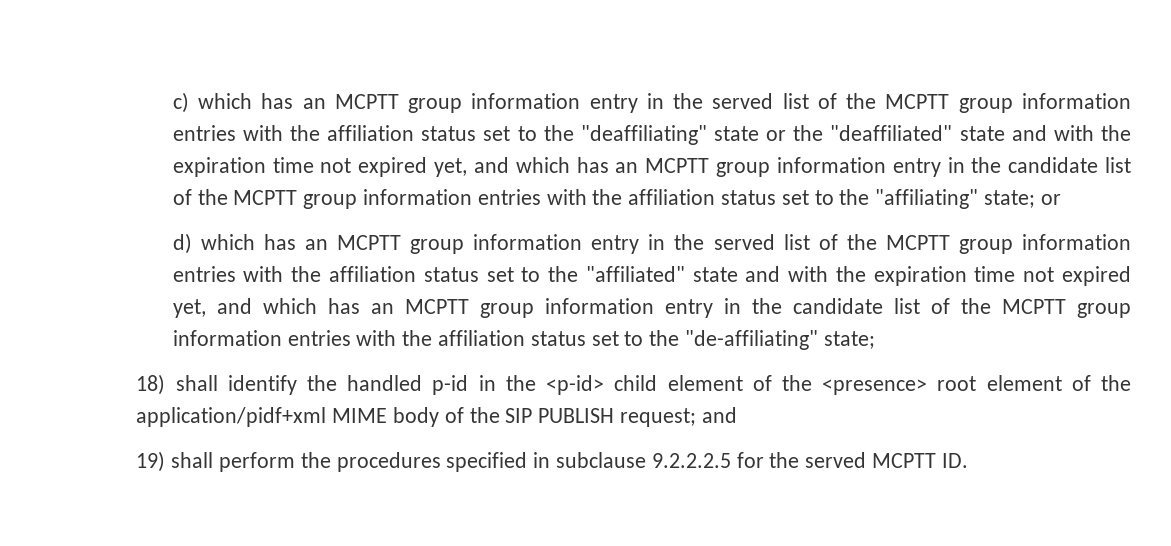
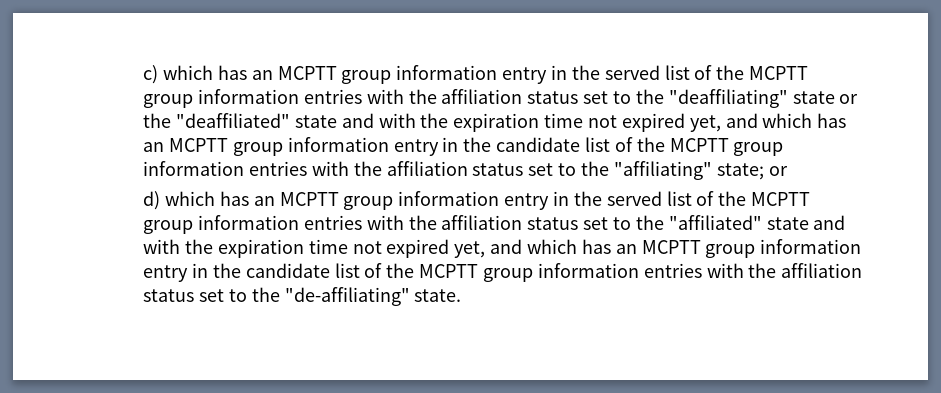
- d) which has an MCPTT group information entry in the served list of the MCPTT group information entries with the affiliation status set to the "affiliated" state and with the expiration time not expired yet, and which has an MCPTT group information entry in the candidate list of the MCPTT group information entries with the affiliation status set to the "de-affiliating" state;
- 18) shall identify the handled p-id in the <p-id> child element of the <presence> root element of the application/pidf+xml MIME body of the SIP PUBLISH request; and
- 19) shall perform the procedures specified in subclause 9.2.2.2.5 for the served MCPTT ID.
+ d) which has an MCPTT group information entry in the served list of the MCPTT group information entries with the affiliation status set to the "affiliated" state and with the expiration time not expired yet, and which has an MCPTT group information entry in the candidate list of the MCPTT group information entries with the affiliation status set to the "de-affiliating" state.

